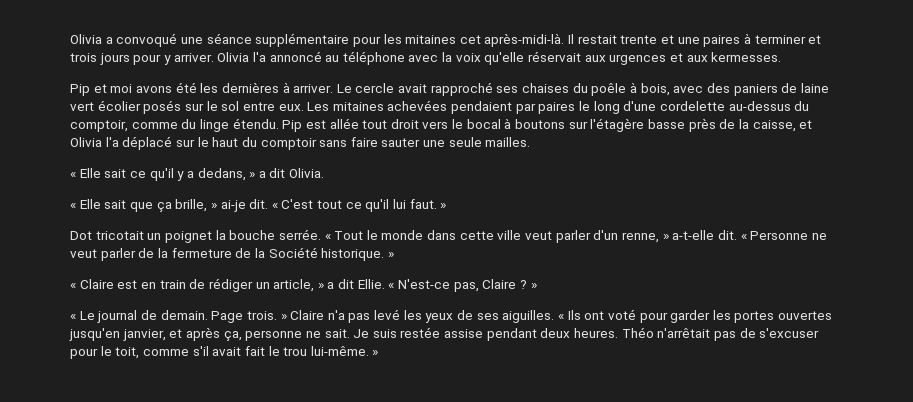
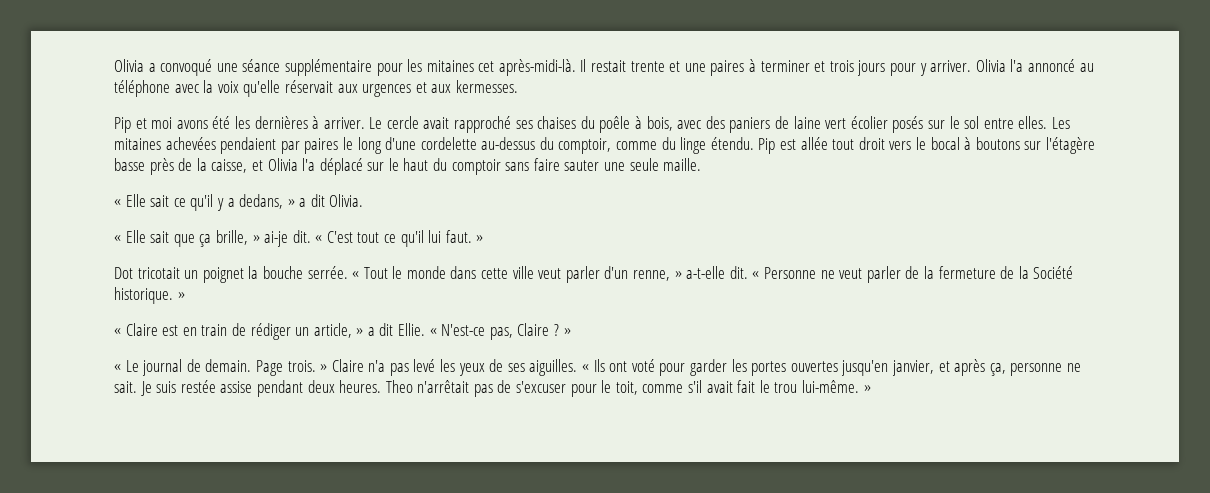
- Le cercle avait rapproché ses chaises du poêle à bois, avec des paniers de laine vert écolier posés sur le sol entre eux.
+ Le cercle avait rapproché ses chaises du poêle à bois, avec des paniers de laine vert écolier posés sur le sol entre elles.
- Pip est allée tout droit vers le bocal à boutons sur l'étagère basse près de la caisse, et Olivia l'a déplacé sur le haut du comptoir sans faire sauter une seule mailles.
+ Pip est allée tout droit vers le bocal à boutons sur l'étagère basse près de la caisse, et Olivia l'a déplacé sur le haut du comptoir sans faire sauter une seule maille.
- Théo n'arrêtait pas de s'excuser pour le toit, comme s'il avait fait le trou lui-même. »
+ Theo n'arrêtait pas de s'excuser pour le toit, comme s'il avait fait le trou lui-même. »

